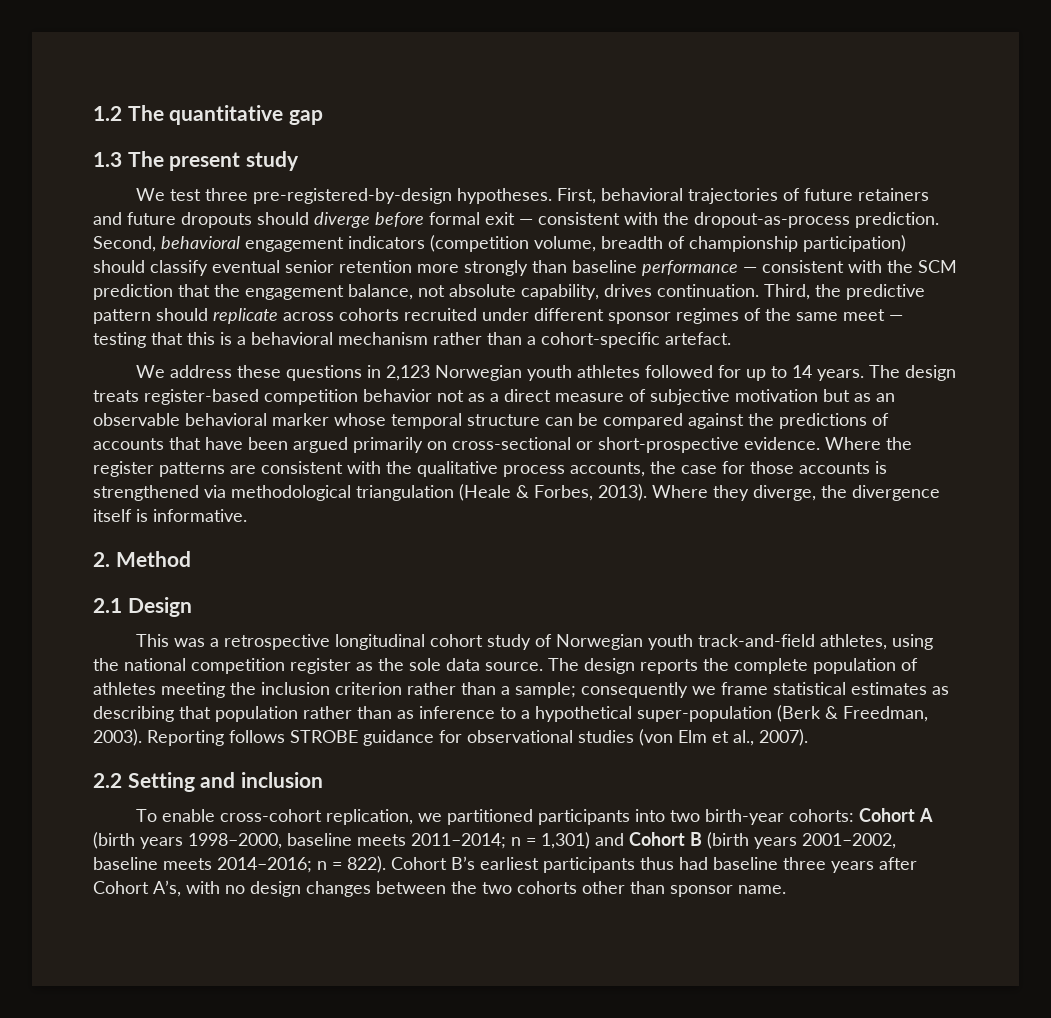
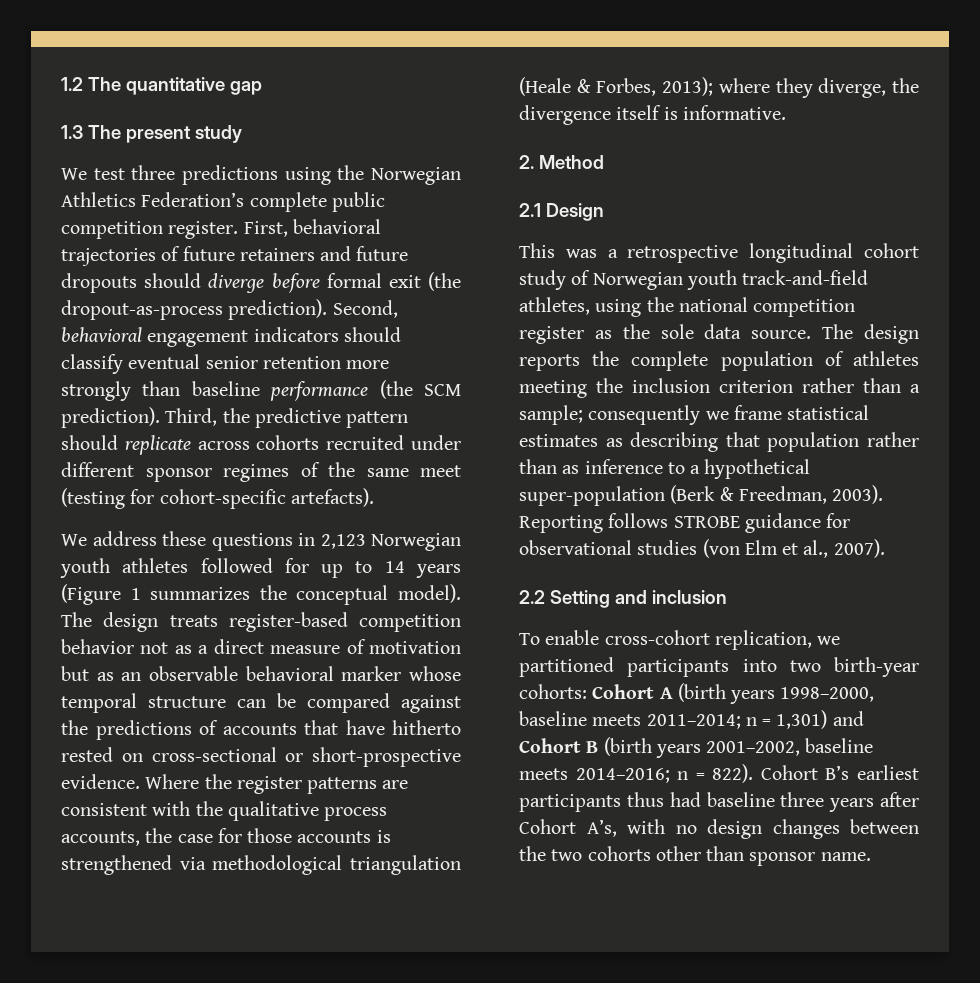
- We test three pre-registered-by-design hypotheses.
+ We test three predictions using the Norwegian Athletics Federation’s complete public competition register.
- First, behavioral trajectories of future retainers and future dropouts should diverge before formal exit — consistent with the dropout-as-process prediction. Second, behavioral engagement indicators (competition volume, breadth of championship participation) should classify eventual senior retention more strongly than baseline performance — consistent with the SCM prediction that the engagement balance, not absolute capability, drives continuation.
+ First, behavioral trajectories of future retainers and future dropouts should diverge before formal exit (the dropout-as-process prediction). Second, behavioral engagement indicators should classify eventual senior retention more strongly than baseline performance (the SCM prediction).
- Third, the predictive pattern should replicate across cohorts recruited under different sponsor regimes of the same meet — testing that this is a behavioral mechanism rather than a cohort-specific artefact.
+ Third, the predictive pattern should replicate across cohorts recruited under different sponsor regimes of the same meet (testing for cohort-specific artefacts).
- We address these questions in 2,123 Norwegian youth athletes followed for up to 14 years.
+ We address these questions in 2,123 Norwegian youth athletes followed for up to 14 years (Figure 1 summarizes the conceptual model).
- The design treats register-based competition behavior not as a direct measure of subjective motivation but as an observable behavioral marker whose temporal structure can be compared against the predictions of accounts that have been argued primarily on cross-sectional or short-prospective evidence.
+ The design treats register-based competition behavior not as a direct measure of motivation but as an observable behavioral marker whose temporal structure can be compared against the predictions of accounts that have hitherto rested on cross-sectional or short-prospective evidence.
- Where the register patterns are consistent with the qualitative process accounts, the case for those accounts is strengthened via methodological triangulation (Heale & Forbes, 2013). Where they diverge, the divergence itself is informative.
+ Where the register patterns are consistent with the qualitative process accounts, the case for those accounts is strengthened via methodological triangulation (Heale & Forbes, 2013); where they diverge, the divergence itself is informative.

